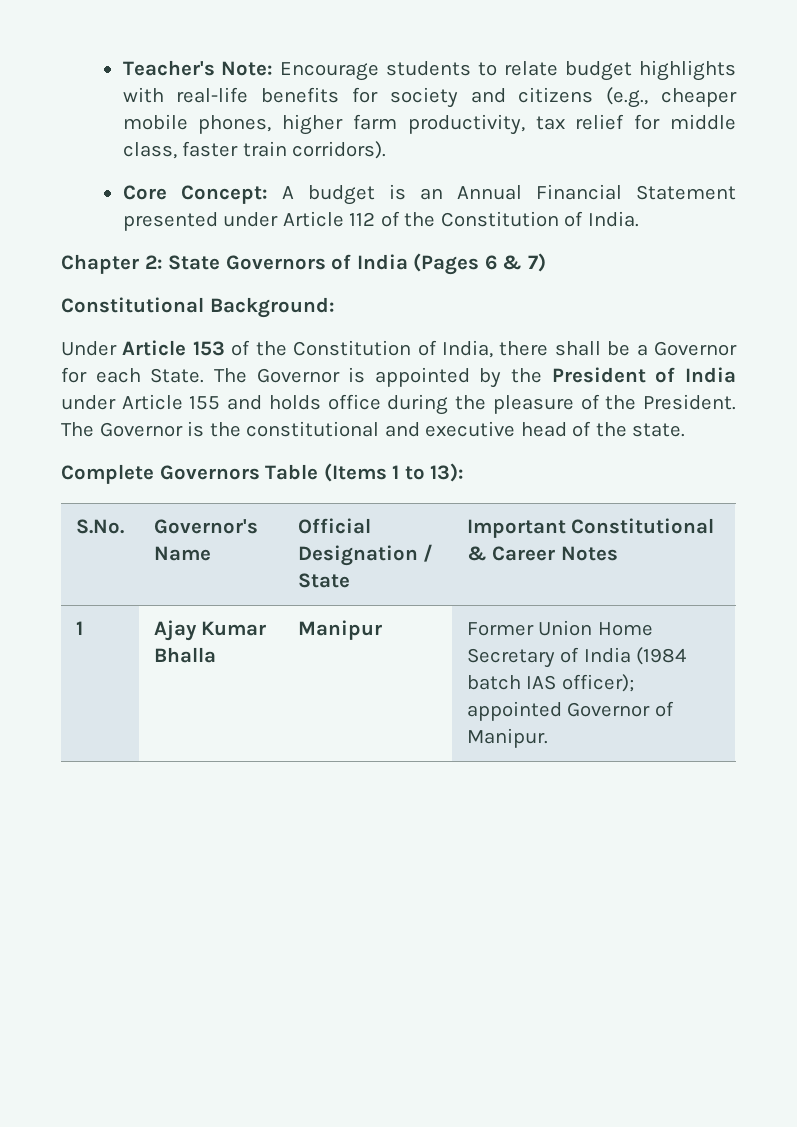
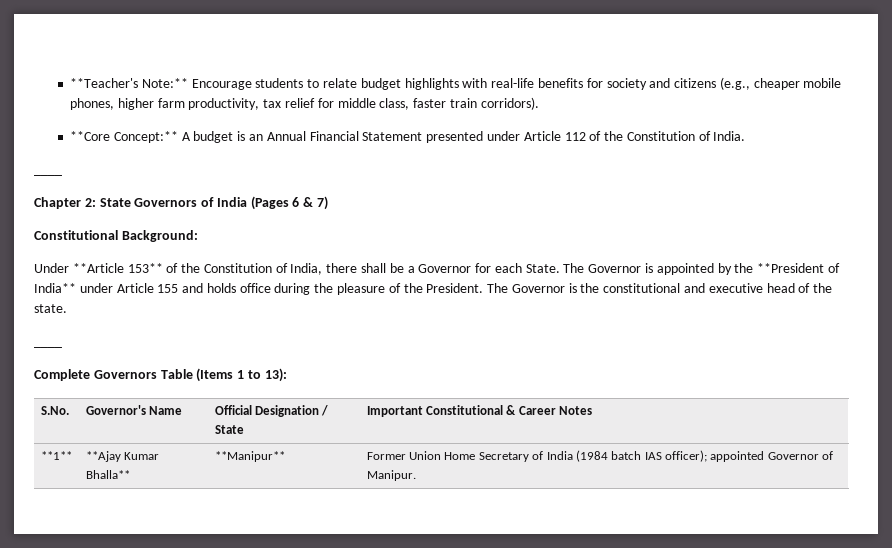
- Teacher's Note: Encourage students to relate budget highlights with real-life benefits for society and citizens (e.g., cheaper mobile phones, higher farm productivity, tax relief for middle class, faster train corridors).
+ **Teacher's Note:** Encourage students to relate budget highlights with real-life benefits for society and citizens (e.g., cheaper mobile phones, higher farm productivity, tax relief for middle class, faster train corridors).
- Core Concept: A budget is an Annual Financial Statement presented under Article 112 of the Constitution of India.
+ **Core Concept:** A budget is an Annual Financial Statement presented under Article 112 of the Constitution of India.
+ ____
- Under Article 153 of the Constitution of India, there shall be a Governor for each State.
+ Under **Article 153** of the Constitution of India, there shall be a Governor for each State.
- The Governor is appointed by the President of India under Article 155 and holds office during the pleasure of the President.
+ The Governor is appointed by the **President of India** under Article 155 and holds office during the pleasure of the President.
  The Governor is the constitutional and executive head of the state.
+ ____
- 1 | Ajay Kumar Bhalla | Manipur | Former Union Home Secretary of India (1984 batch IAS officer); appointed Governor of Manipur.
+ **1** | **Ajay Kumar Bhalla** | **Manipur** | Former Union Home Secretary of India (1984 batch IAS officer); appointed Governor of Manipur.

